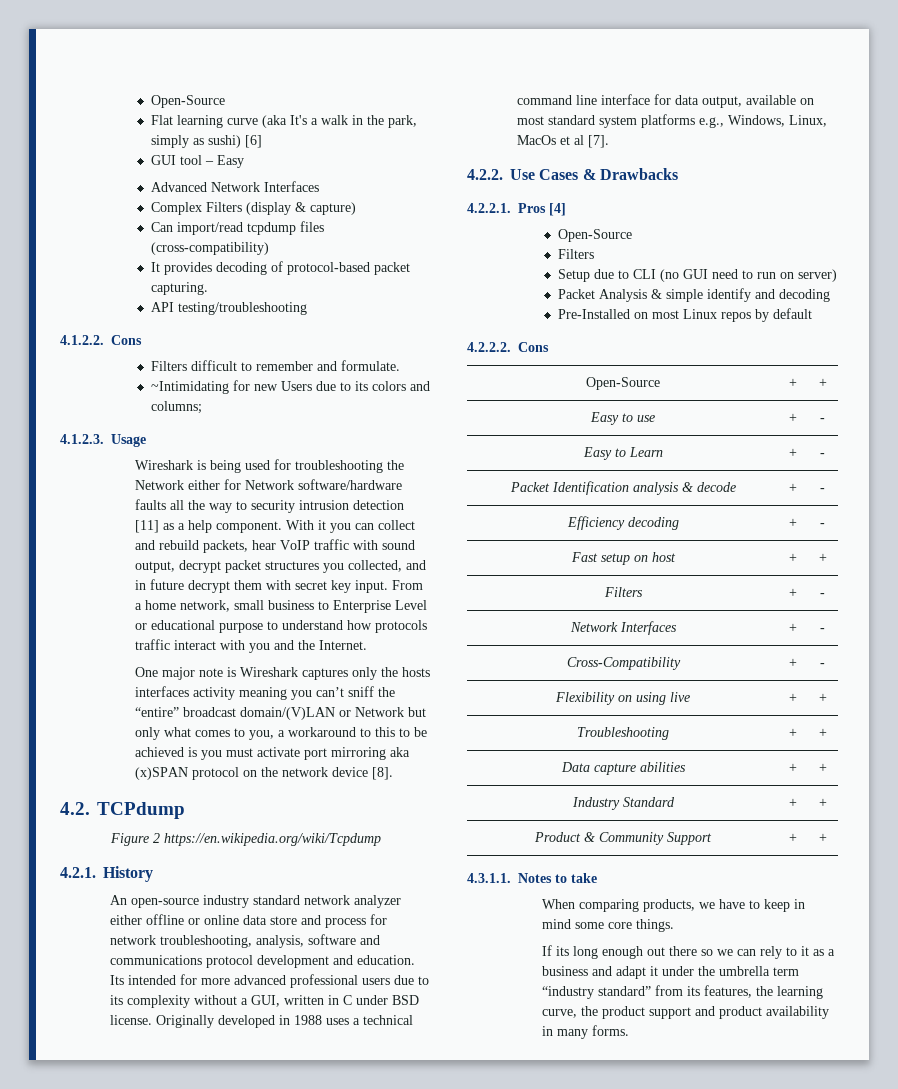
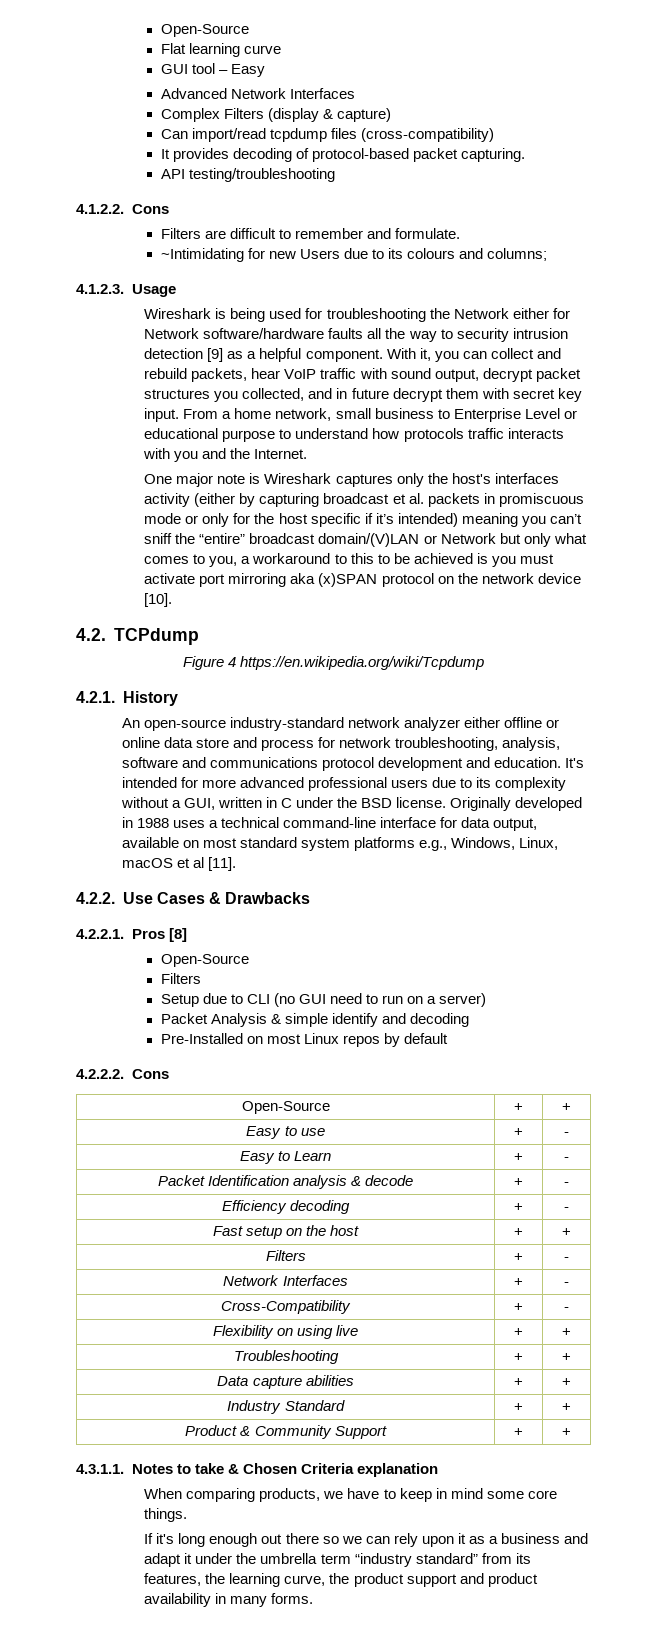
- Flat learning curve (aka It's a walk in the park, simply as sushi) [6]
+ Flat learning curve
- Filters difficult to remember and formulate.
+ Filters are difficult to remember and formulate.
- ~Intimidating for new Users due to its colors and columns;
+ ~Intimidating for new Users due to its colours and columns;
- Wireshark is being used for troubleshooting the Network either for Network software/hardware faults all the way to security intrusion detection [11] as a help component.
+ Wireshark is being used for troubleshooting the Network either for Network software/hardware faults all the way to security intrusion detection [9] as a helpful component.
- With it you can collect and rebuild packets, hear VoIP traffic with sound output, decrypt packet structures you collected, and in future decrypt them with secret key input.
+ With it, you can collect and rebuild packets, hear VoIP traffic with sound output, decrypt packet structures you collected, and in future decrypt them with secret key input.
- From a home network, small business to Enterprise Level or educational purpose to understand how protocols traffic interact with you and the Internet.
+ From a home network, small business to Enterprise Level or educational purpose to understand how protocols traffic interacts with you and the Internet.
- One major note is Wireshark captures only the hosts interfaces activity meaning you can’t sniff the “entire” broadcast domain/(V)LAN or Network but only what comes to you, a workaround to this to be achieved is you must activate port mirroring aka (x)SPAN protocol on the network device [8].
+ One major note is Wireshark captures only the host's interfaces activity (either by capturing broadcast et al. packets in promiscuous mode or only for the host specific if it’s intended) meaning you can’t sniff the “entire” broadcast domain/(V)LAN or Network but only what comes to you, a workaround to this to be achieved is you must activate port mirroring aka (x)SPAN protocol on the network device [10].
- Figure 2 https://en.wikipedia.org/wiki/Tcpdump
+ Figure 4 https://en.wikipedia.org/wiki/Tcpdump
- An open-source industry standard network analyzer either offline or online data store and process for network troubleshooting, analysis, software and communications protocol development and education.
+ An open-source industry-standard network analyzer either offline or online data store and process for network troubleshooting, analysis, software and communications protocol development and education.
- Its intended for more advanced professional users due to its complexity without a GUI, written in C under BSD license.
+ It's intended for more advanced professional users due to its complexity without a GUI, written in C under the BSD license.
- Originally developed in 1988 uses a technical command line interface for data output, available on most standard system platforms e.g., Windows, Linux, MacOs et al [7].
+ Originally developed in 1988 uses a technical command-line interface for data output, available on most standard system platforms e.g., Windows, Linux, macOS et al [11].
- 4.2.2.1. Pros [4]
+ 4.2.2.1. Pros [8]
- Setup due to CLI (no GUI need to run on server)
+ Setup due to CLI (no GUI need to run on a server)
- Fast setup on host | + | +
+ Fast setup on the host | + | +
- 4.3.1.1. Notes to take
+ 4.3.1.1. Notes to take & Chosen Criteria explanation
- If its long enough out there so we can rely to it as a business and adapt it under the umbrella term “industry standard” from its features, the learning curve, the product support and product availability in many forms.
+ If it's long enough out there so we can rely upon it as a business and adapt it under the umbrella term “industry standard” from its features, the learning curve, the product support and product availability in many forms.

